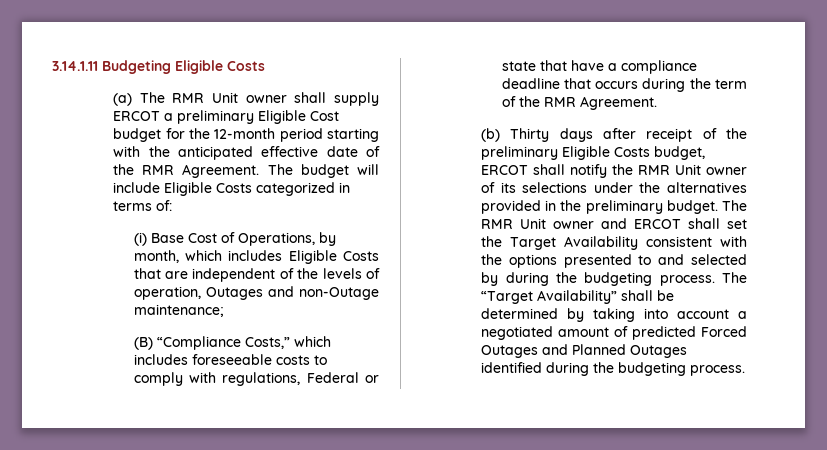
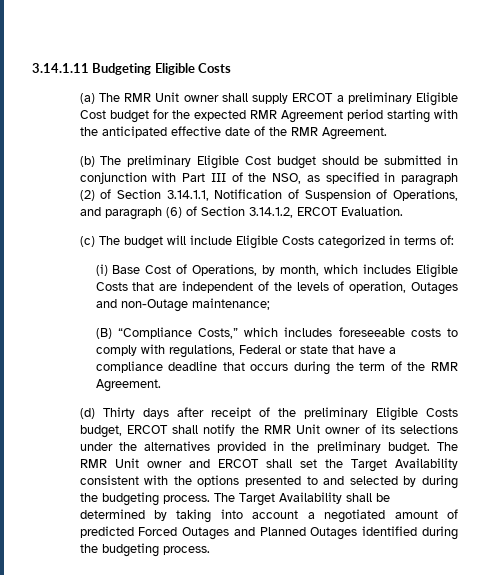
- (a) The RMR Unit owner shall supply ERCOT a preliminary Eligible Cost budget for the 12-month period starting with the anticipated effective date of the RMR Agreement. The budget will include Eligible Costs categorized in terms of:
+ (a) The RMR Unit owner shall supply ERCOT a preliminary Eligible Cost budget for the expected RMR Agreement period starting with the anticipated effective date of the RMR Agreement.
+ (b) The preliminary Eligible Cost budget should be submitted in conjunction with Part III of the NSO, as specified in paragraph (2) of Section 3.14.1.1, Notification of Suspension of Operations, and paragraph (6) of Section 3.14.1.2, ERCOT Evaluation.
+ (c) The budget will include Eligible Costs categorized in terms of:
- (b) Thirty days after receipt of the preliminary Eligible Costs budget, ERCOT shall notify the RMR Unit owner of its selections under the alternatives provided in the preliminary budget.
+ (d) Thirty days after receipt of the preliminary Eligible Costs budget, ERCOT shall notify the RMR Unit owner of its selections under the alternatives provided in the preliminary budget.
- The “Target Availability” shall be determined by taking into account a negotiated amount of predicted Forced Outages and Planned Outages identified during the budgeting process.
+ The Target Availability shall be determined by taking into account a negotiated amount of predicted Forced Outages and Planned Outages identified during the budgeting process.

